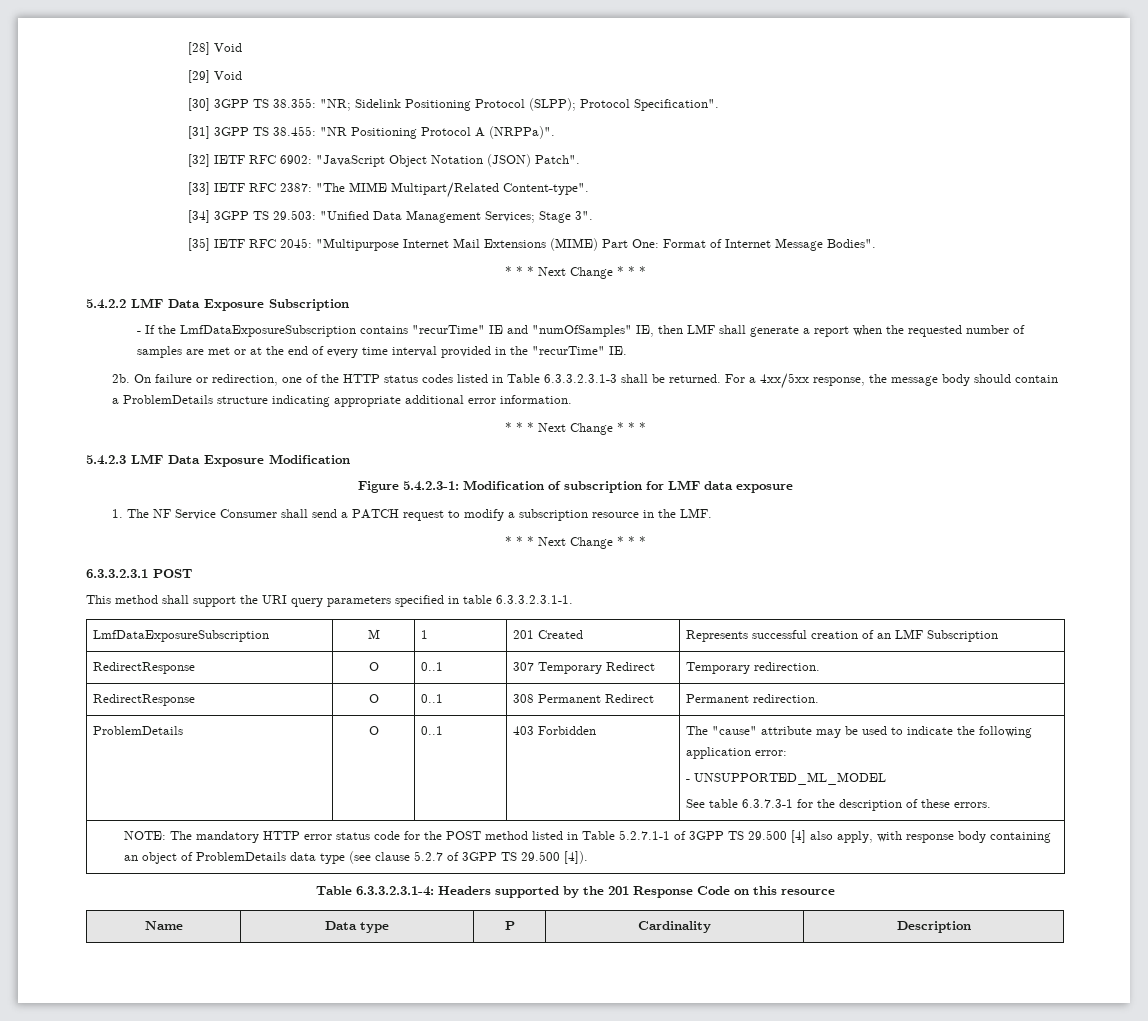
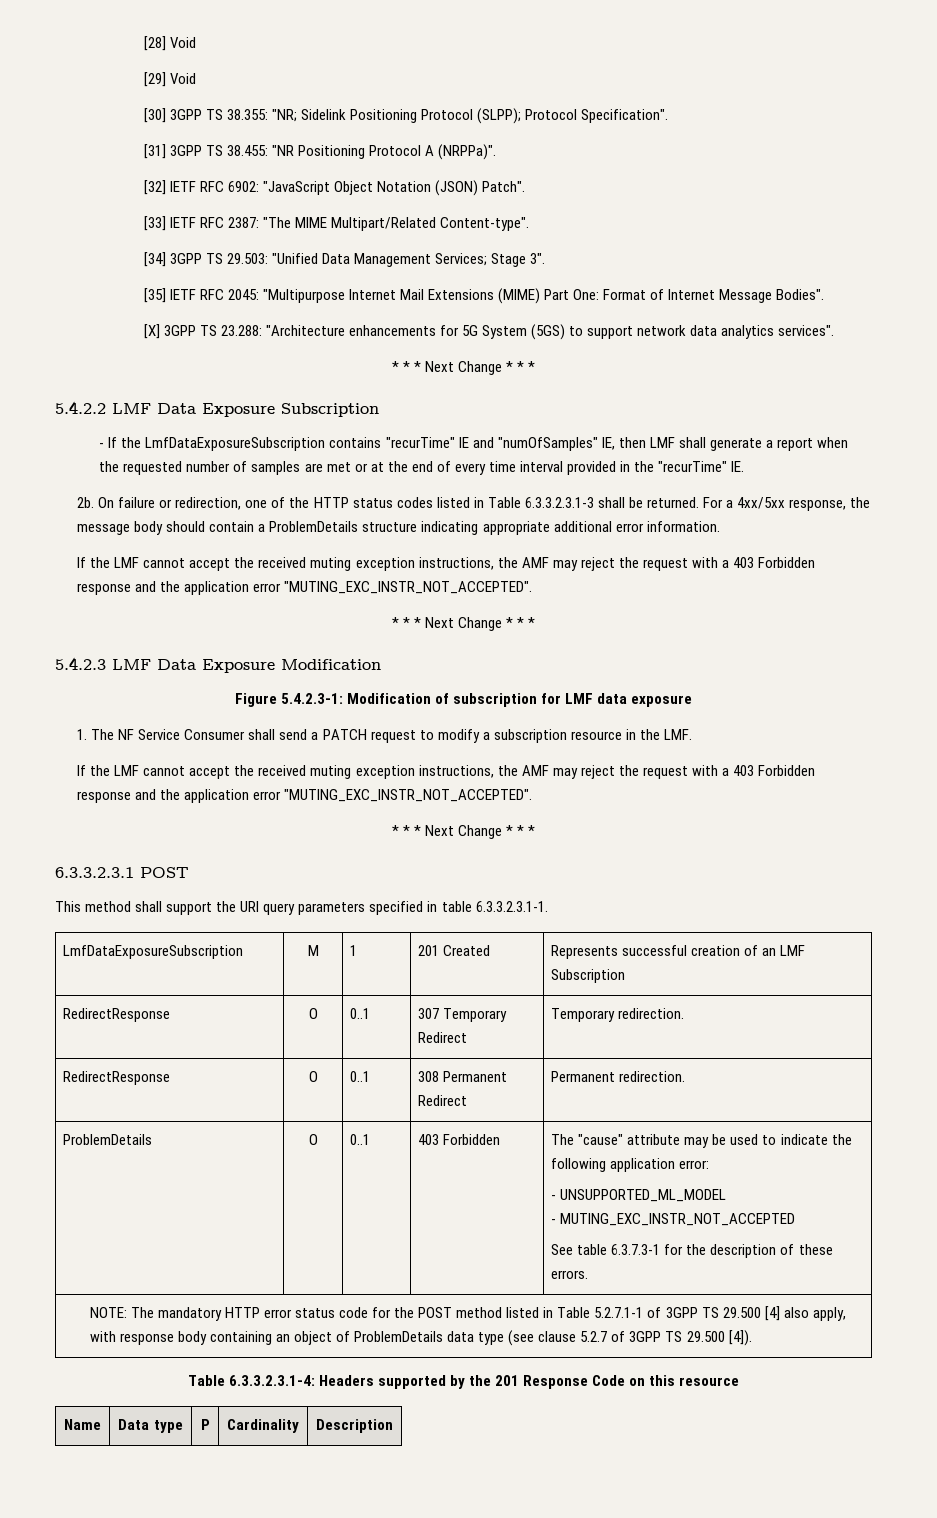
+ [X] 3GPP TS 23.288: "Architecture enhancements for 5G System (5GS) to support network data analytics services".
  For a 4xx/5xx response, the message body should contain a ProblemDetails structure indicating appropriate additional error information.
+ If the LMF cannot accept the received muting exception instructions, the AMF may reject the request with a 403 Forbidden response and the application error "MUTING_EXC_INSTR_NOT_ACCEPTED".
  1. The NF Service Consumer shall send a PATCH request to modify a subscription resource in the LMF.
+ If the LMF cannot accept the received muting exception instructions, the AMF may reject the request with a 403 Forbidden response and the application error "MUTING_EXC_INSTR_NOT_ACCEPTED".
  ProblemDetails | O | 0..1 | 403 Forbidden | The "cause" attribute may be used to indicate the following application error:
  - UNSUPPORTED_ML_MODEL
+ - MUTING_EXC_INSTR_NOT_ACCEPTED

